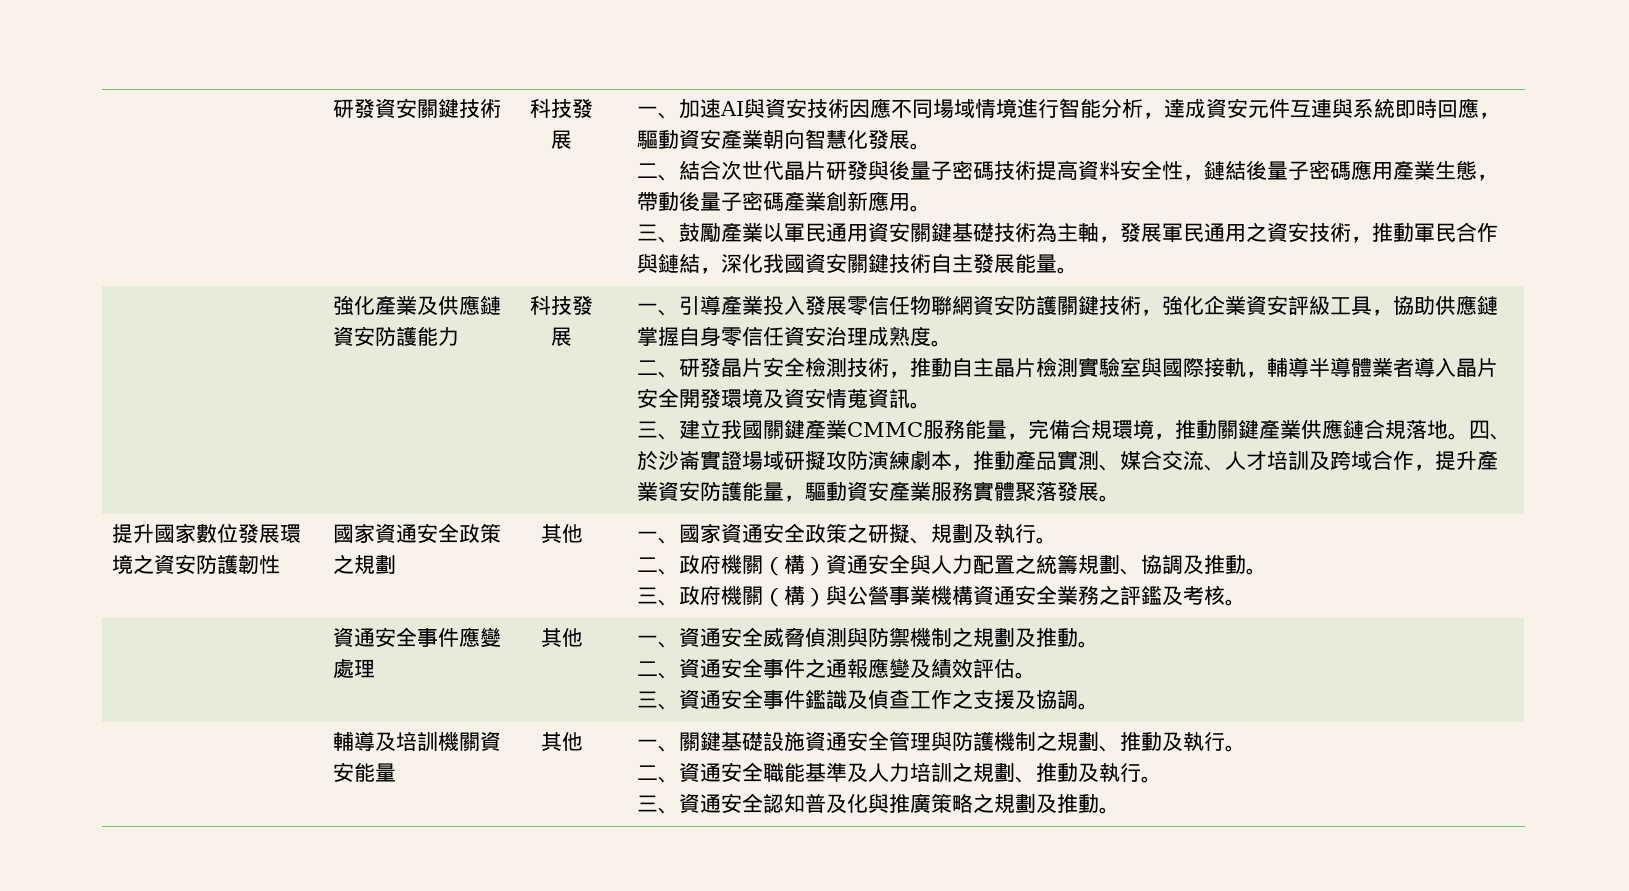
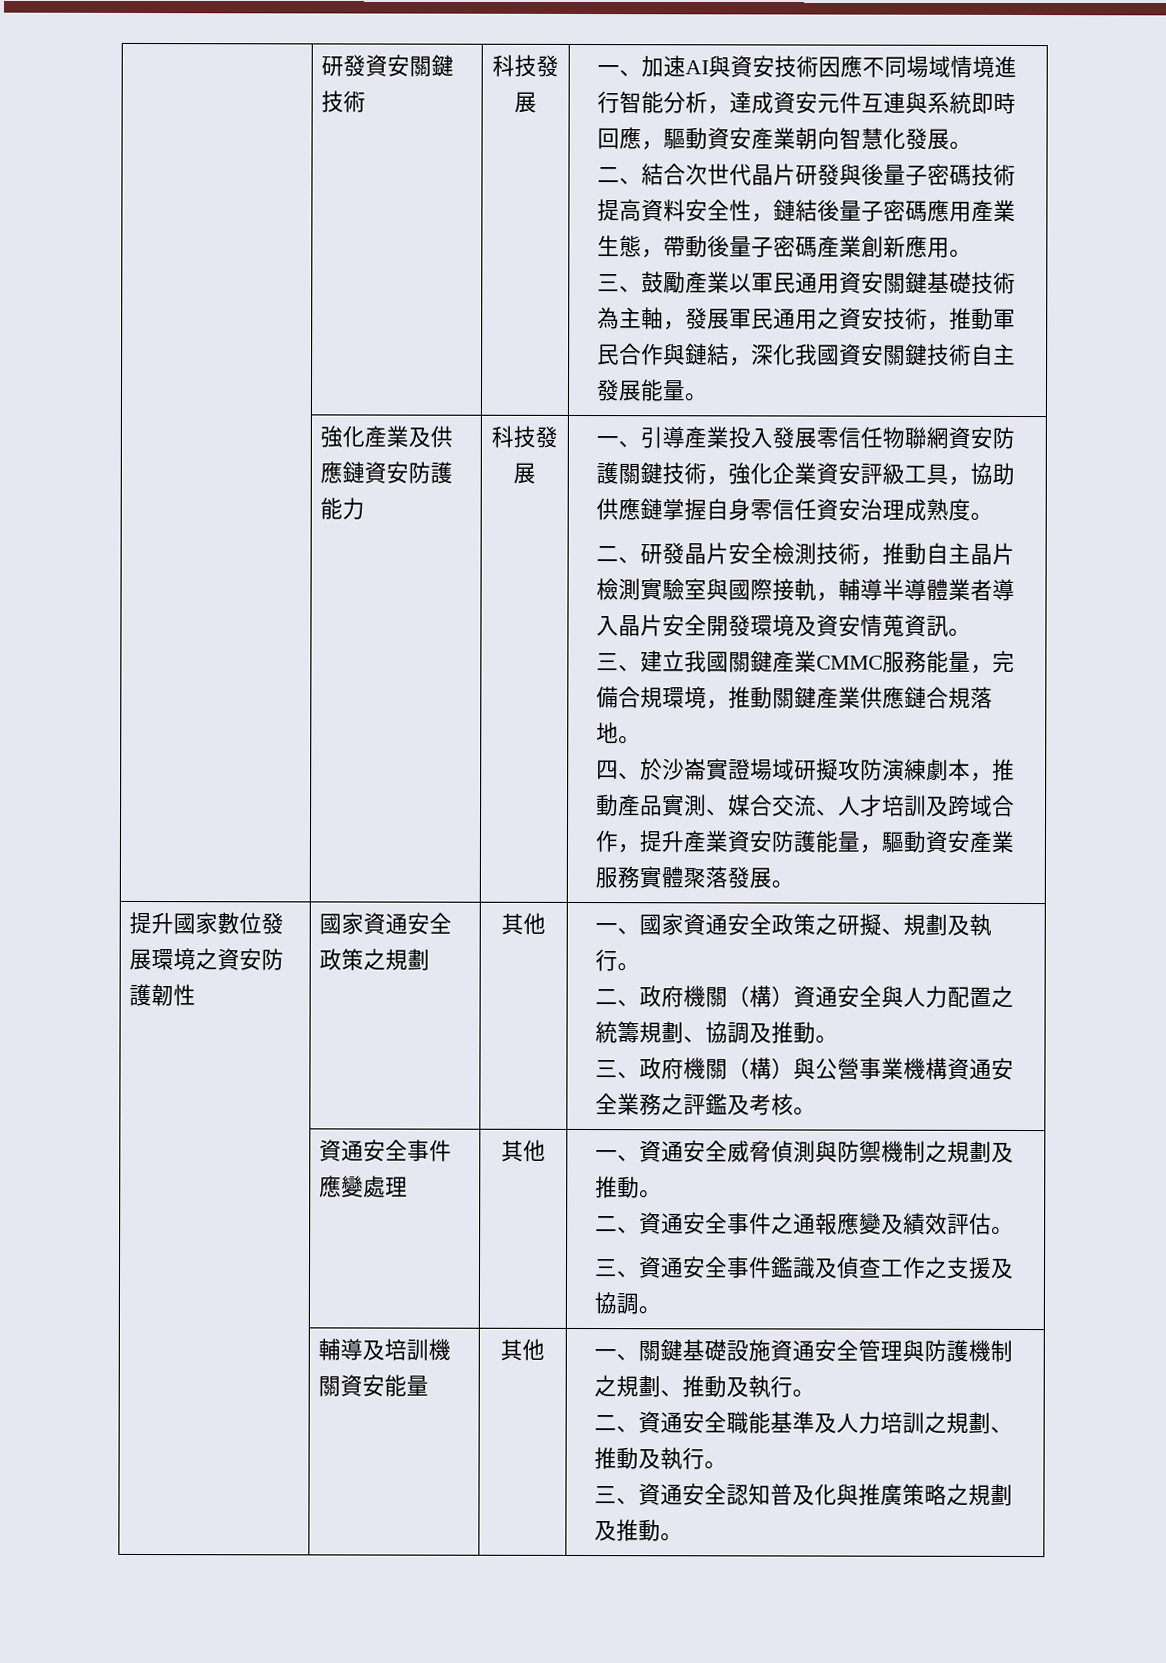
- 三、建立我國關鍵產業CMMC服務能量，完備合規環境，推動關鍵產業供應鏈合規落地。四、於沙崙實證場域研擬攻防演練劇本，推動產品實測、媒合交流、人才培訓及跨域合作，提升產業資安防護能量，驅動資安產業服務實體聚落發展。
+ 三、建立我國關鍵產業CMMC服務能量，完備合規環境，推動關鍵產業供應鏈合規落地。
+ 四、於沙崙實證場域研擬攻防演練劇本，推動產品實測、媒合交流、人才培訓及跨域合作，提升產業資安防護能量，驅動資安產業服務實體聚落發展。

